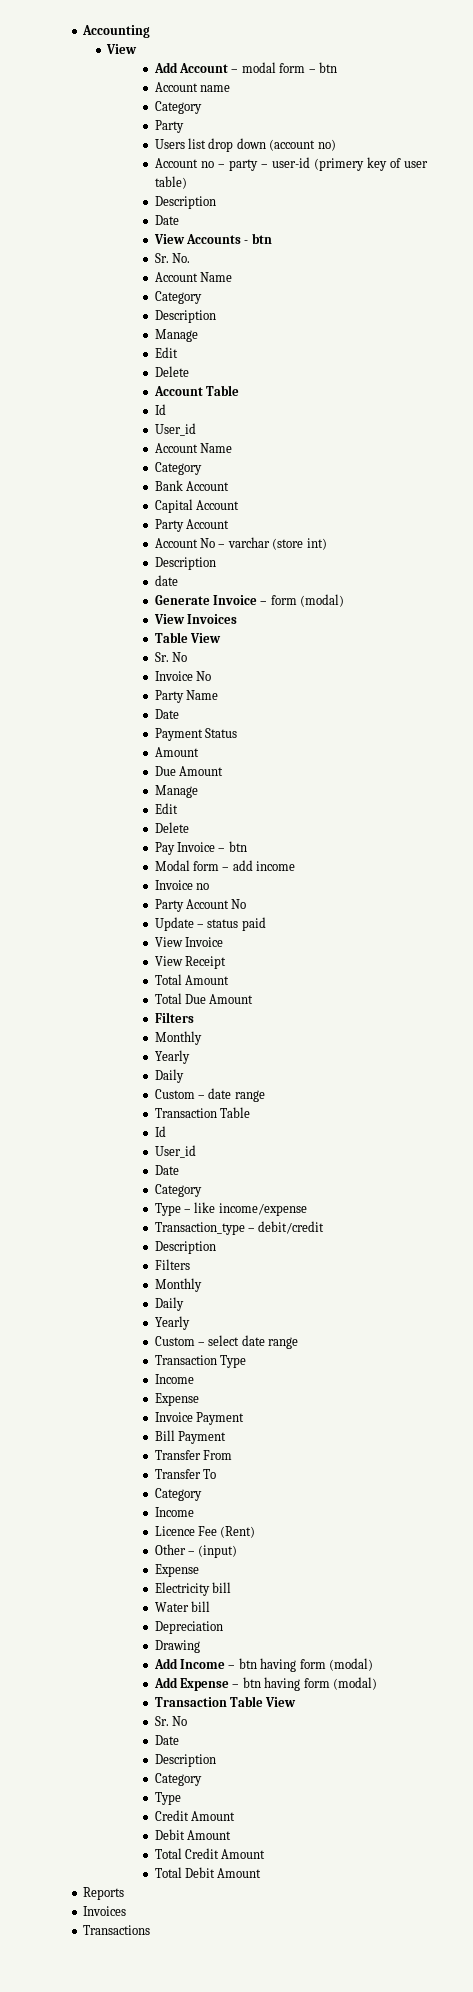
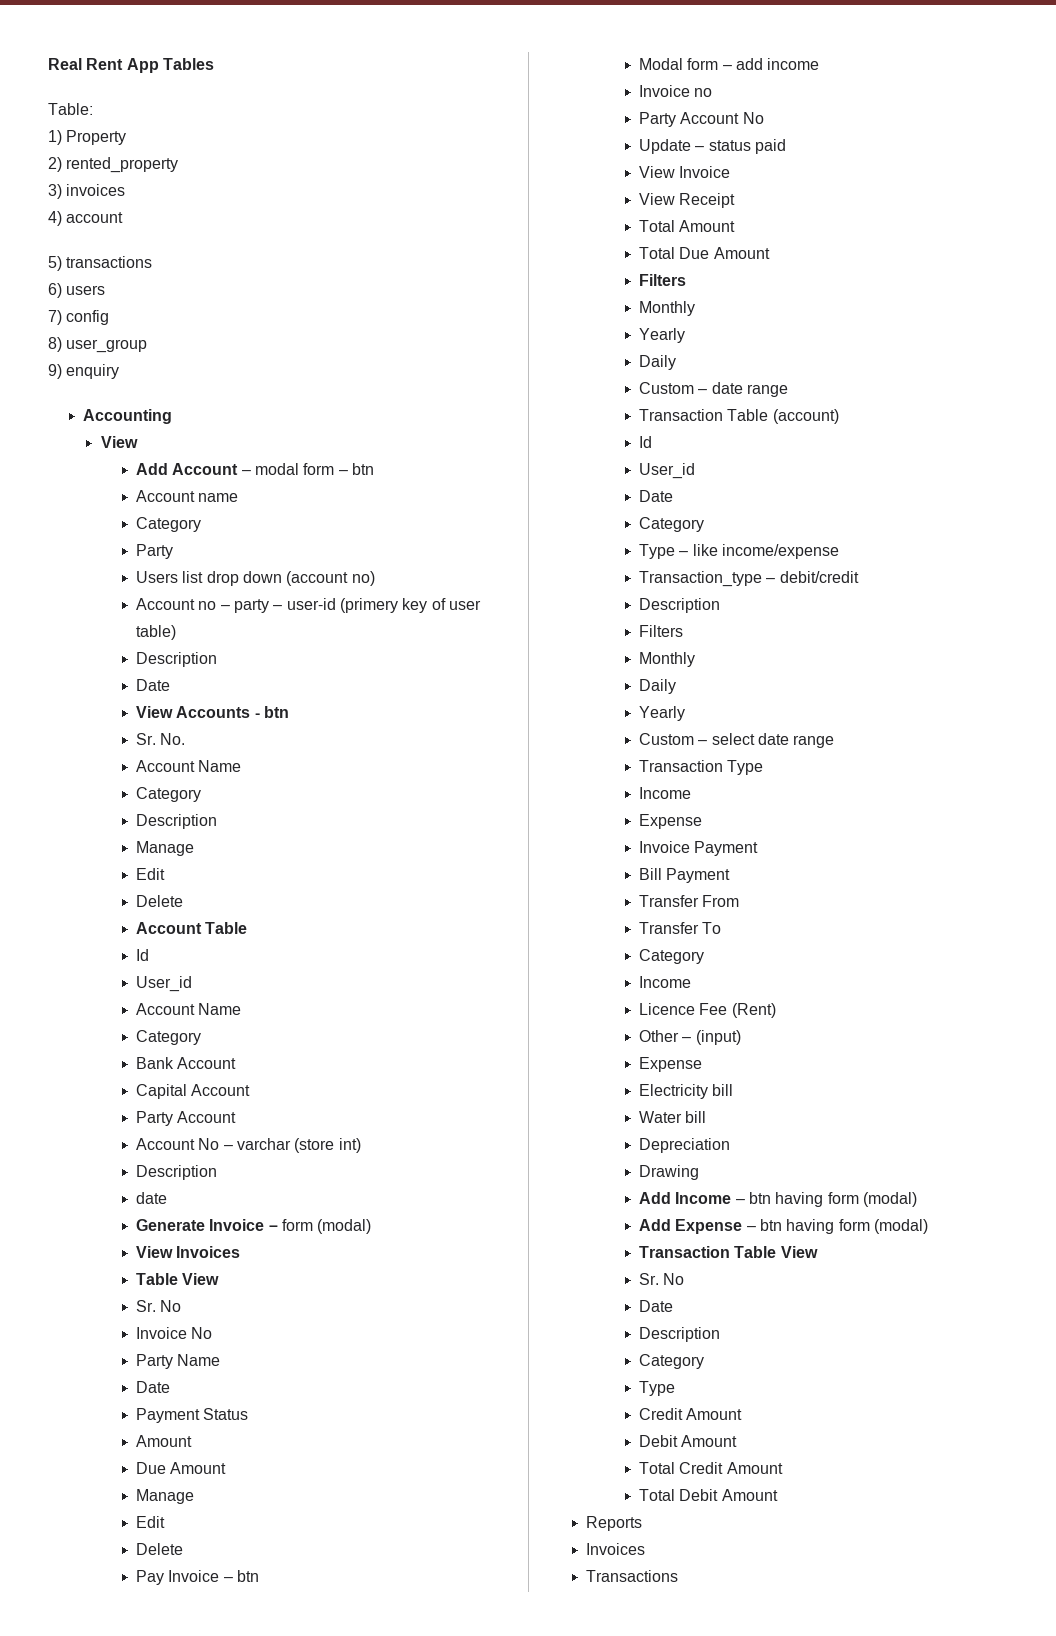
+ Real Rent App Tables
+ Table:
+ 1) Property
+ 2) rented_property
+ 3) invoices
+ 4) account
+ 5) transactions
+ 6) users
+ 7) config
+ 8) user_group
+ 9) enquiry
  Custom – date range
- Transaction Table
+ Transaction Table (account)

